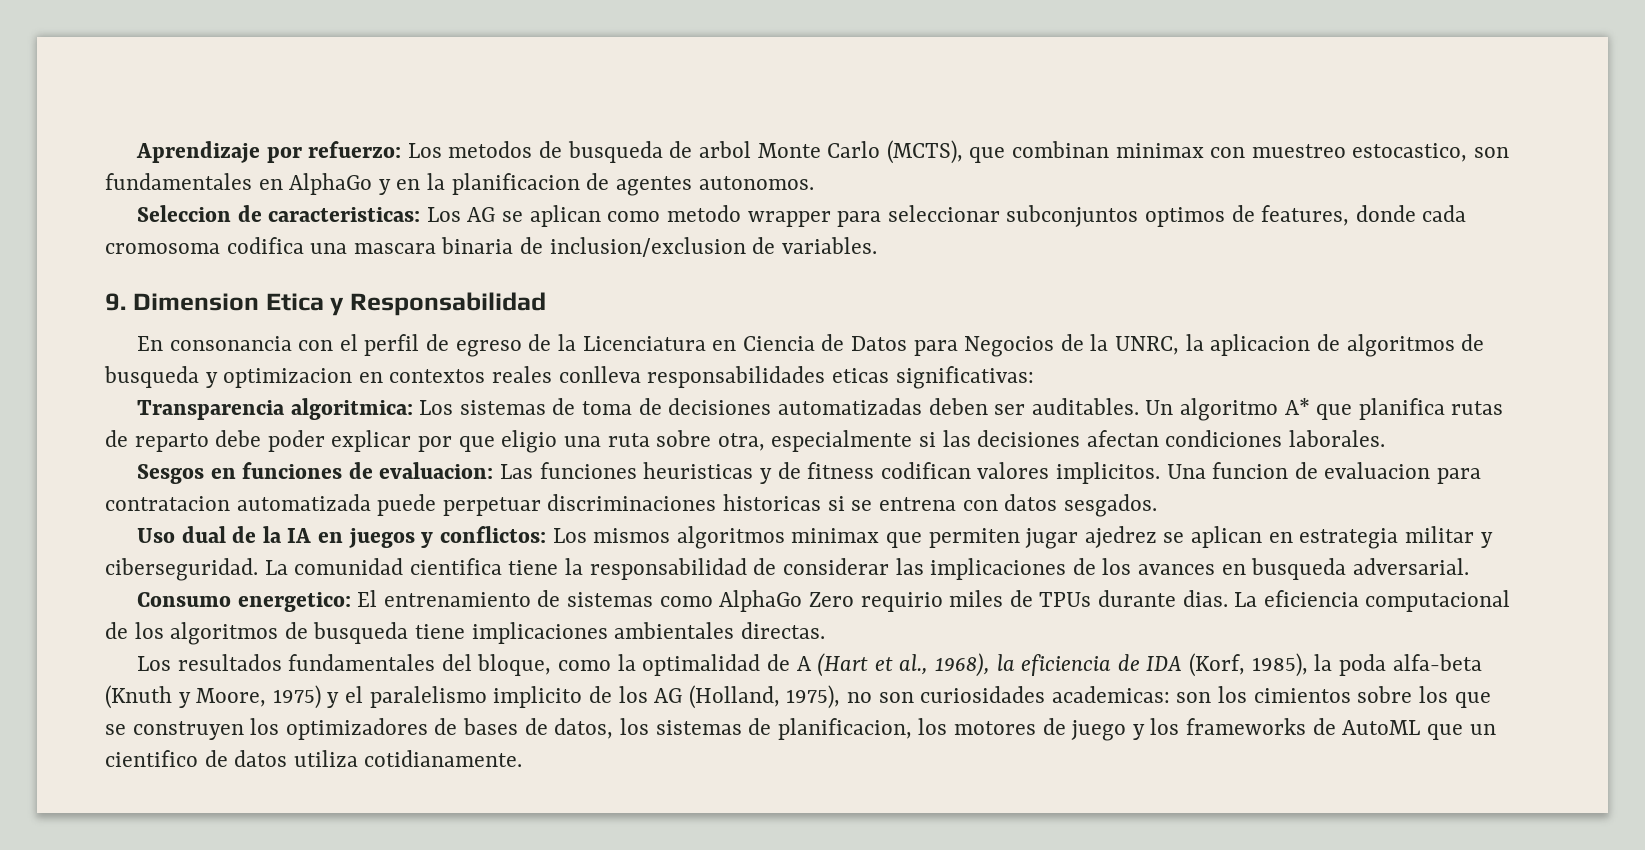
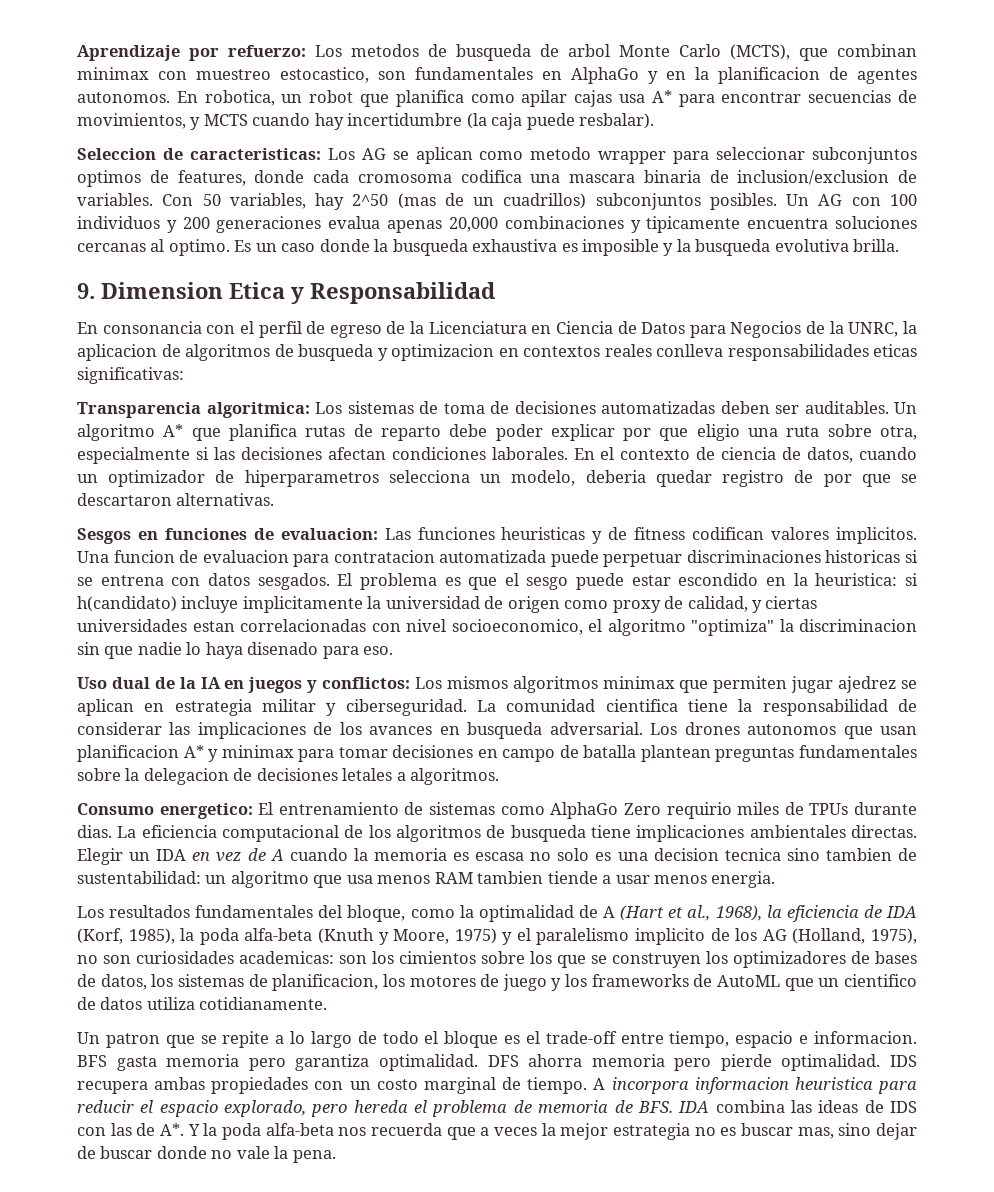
+ En robotica, un robot que planifica como apilar cajas usa A* para encontrar secuencias de movimientos, y MCTS cuando hay incertidumbre (la caja puede resbalar).
+ Con 50 variables, hay 2^50 (mas de un cuadrillos) subconjuntos posibles. Un AG con 100 individuos y 200 generaciones evalua apenas 20,000 combinaciones y tipicamente encuentra soluciones cercanas al optimo. Es un caso donde la busqueda exhaustiva es imposible y la busqueda evolutiva brilla.
+ En el contexto de ciencia de datos, cuando un optimizador de hiperparametros selecciona un modelo, deberia quedar registro de por que se descartaron alternativas.
+ El problema es que el sesgo puede estar escondido en la heuristica: si h(candidato) incluye implicitamente la universidad de origen como proxy de calidad, y ciertas universidades estan correlacionadas con nivel socioeconomico, el algoritmo "optimiza" la discriminacion sin que nadie lo haya disenado para eso.
+ Los drones autonomos que usan planificacion A* y minimax para tomar decisiones en campo de batalla plantean preguntas fundamentales sobre la delegacion de decisiones letales a algoritmos.
+ Elegir un IDA en vez de A cuando la memoria es escasa no solo es una decision tecnica sino tambien de sustentabilidad: un algoritmo que usa menos RAM tambien tiende a usar menos energia.
+ Un patron que se repite a lo largo de todo el bloque es el trade-off entre tiempo, espacio e informacion. BFS gasta memoria pero garantiza optimalidad. DFS ahorra memoria pero pierde optimalidad. IDS recupera ambas propiedades con un costo marginal de tiempo. A incorpora informacion heuristica para reducir el espacio explorado, pero hereda el problema de memoria de BFS. IDA combina las ideas de IDS con las de A*. Y la poda alfa-beta nos recuerda que a veces la mejor estrategia no es buscar mas, sino dejar de buscar donde no vale la pena.

